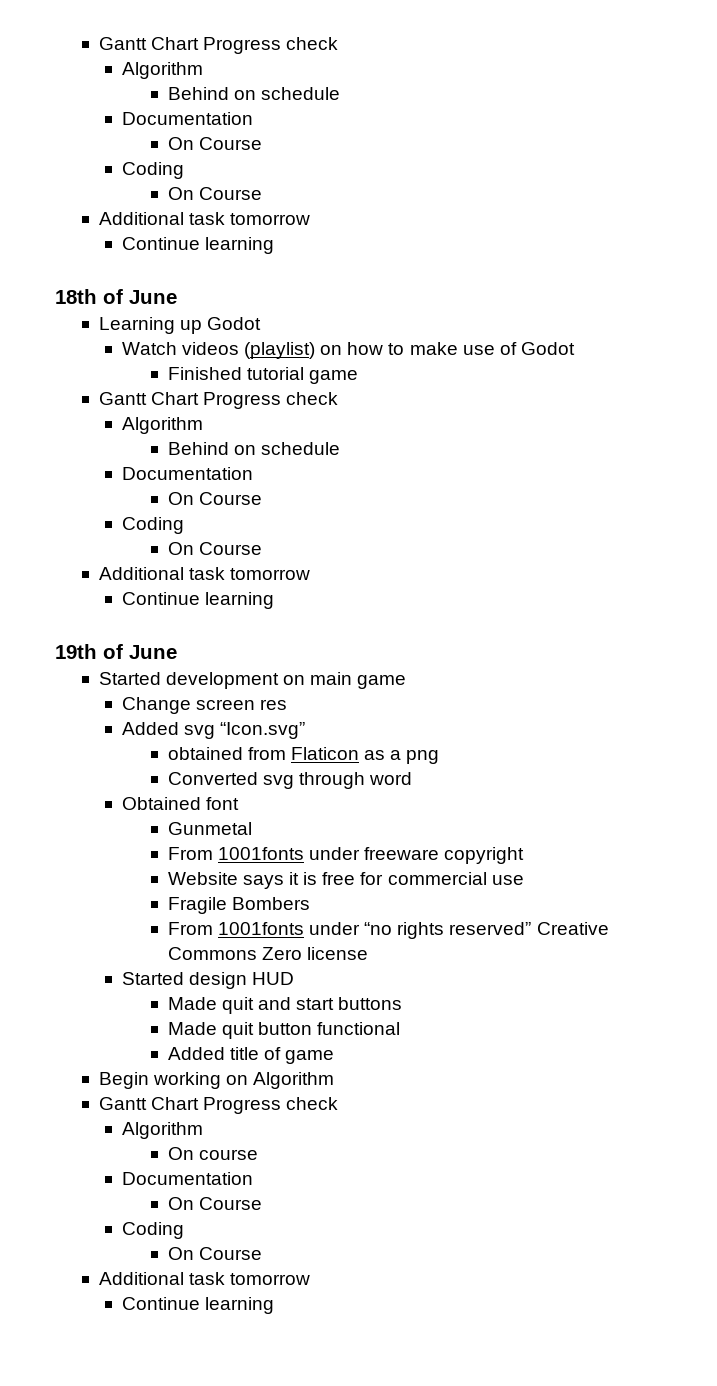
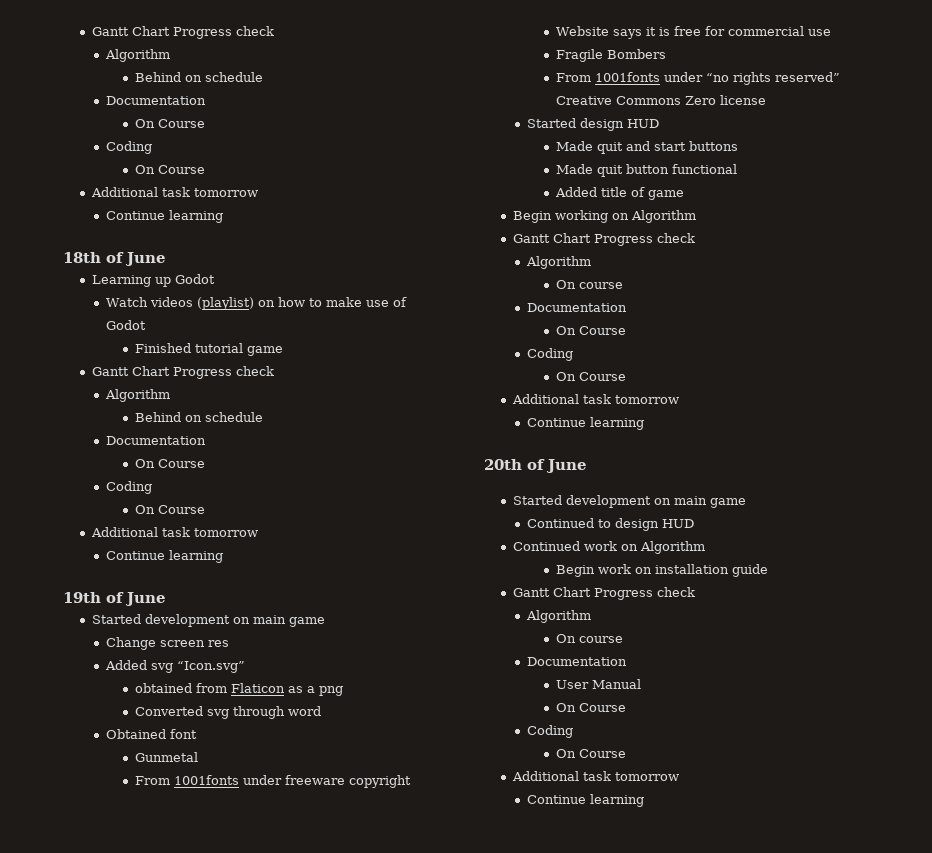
+ 20th of June
+ Started development on main game
+ Continued to design HUD
+ Continued work on Algorithm
+ Begin work on installation guide
+ Gantt Chart Progress check
+ Algorithm
+ On course
+ Documentation
+ User Manual
+ On Course
+ Coding
+ On Course
+ Additional task tomorrow
+ Continue learning

